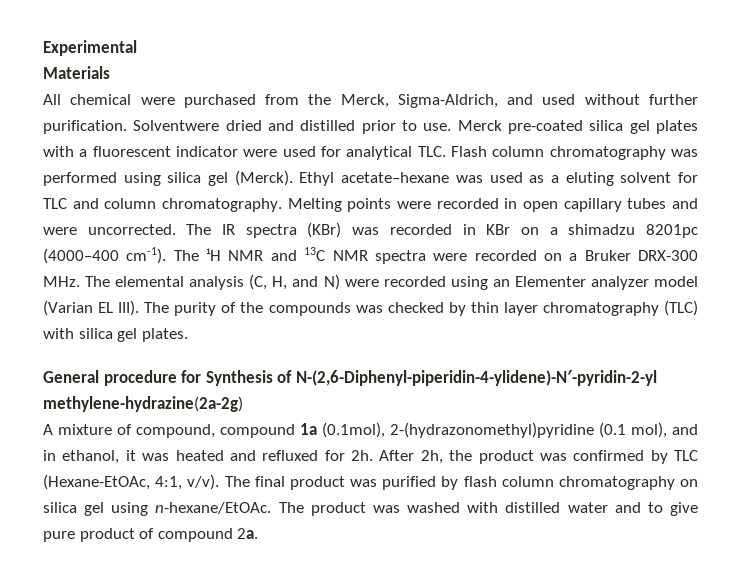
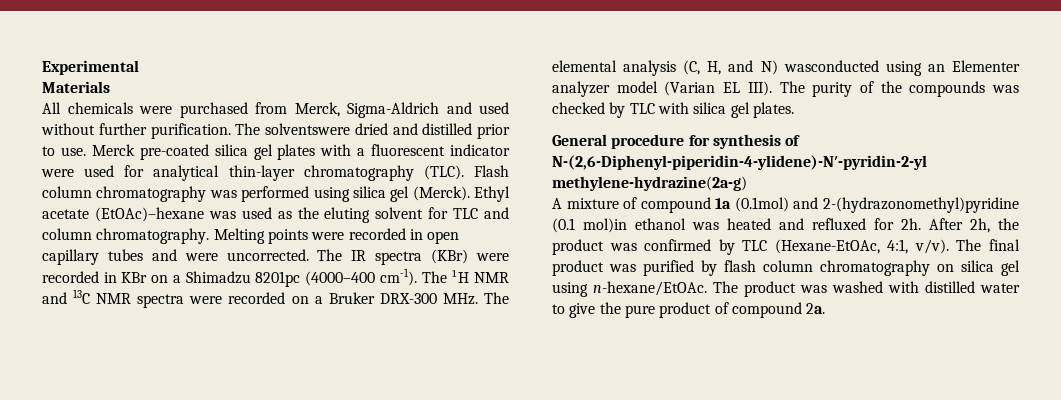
- All chemical were purchased from the Merck, Sigma-Aldrich, and used without further purification.
+ All chemicals were purchased from Merck, Sigma-Aldrich and used without further purification.
- Solventwere dried and distilled prior to use.
+ The solventswere dried and distilled prior to use.
- Merck pre-coated silica gel plates with a fluorescent indicator were used for analytical TLC. Flash column chromatography was performed using silica gel (Merck).
+ Merck pre-coated silica gel plates with a fluorescent indicator were used for analytical thin-layer chromatography (TLC). Flash column chromatography was performed using silica gel (Merck).
- Ethyl acetate–hexane was used as a eluting solvent for TLC and column chromatography.
+ Ethyl acetate (EtOAc)–hexane was used as the eluting solvent for TLC and column chromatography.
- The IR spectra (KBr) was recorded in KBr on a shimadzu 8201pc (4000–400 cm-1).
+ The IR spectra (KBr) were recorded in KBr on a Shimadzu 8201pc (4000–400 cm-1).
- The ¹H NMR and 13C NMR spectra were recorded on a Bruker DRX-300 MHz. The elemental analysis (C, H, and N) were recorded using an Elementer analyzer model (Varian EL III).
+ The ¹H NMR and 13C NMR spectra were recorded on a Bruker DRX-300 MHz. The elemental analysis (C, H, and N) wasconducted using an Elementer analyzer model (Varian EL III).
- The purity of the compounds was checked by thin layer chromatography (TLC) with silica gel plates.
+ The purity of the compounds was checked by TLC with silica gel plates.
- General procedure for Synthesis of N-(2,6-Diphenyl-piperidin-4-ylidene)-N′-pyridin-2-yl methylene-hydrazine(2a-2g)
+ General procedure for synthesis of N-(2,6-Diphenyl-piperidin-4-ylidene)-N′-pyridin-2-yl methylene-hydrazine(2a-g)
- A mixture of compound, compound 1a (0.1mol), 2-(hydrazonomethyl)pyridine (0.1 mol), and in ethanol, it was heated and refluxed for 2h.
+ A mixture of compound 1a (0.1mol) and 2-(hydrazonomethyl)pyridine (0.1 mol)in ethanol was heated and refluxed for 2h.
- The product was washed with distilled water and to give pure product of compound 2a.
+ The product was washed with distilled water to give the pure product of compound 2a.

